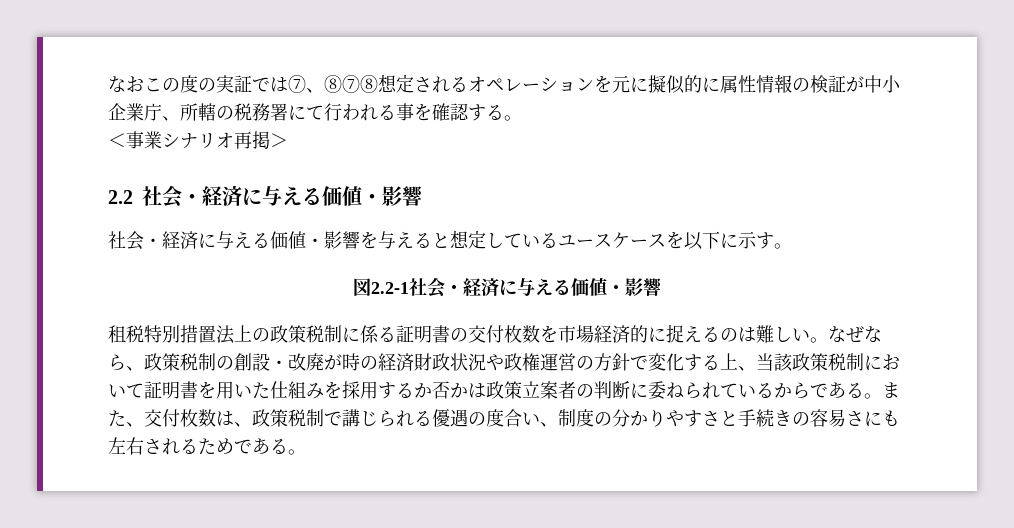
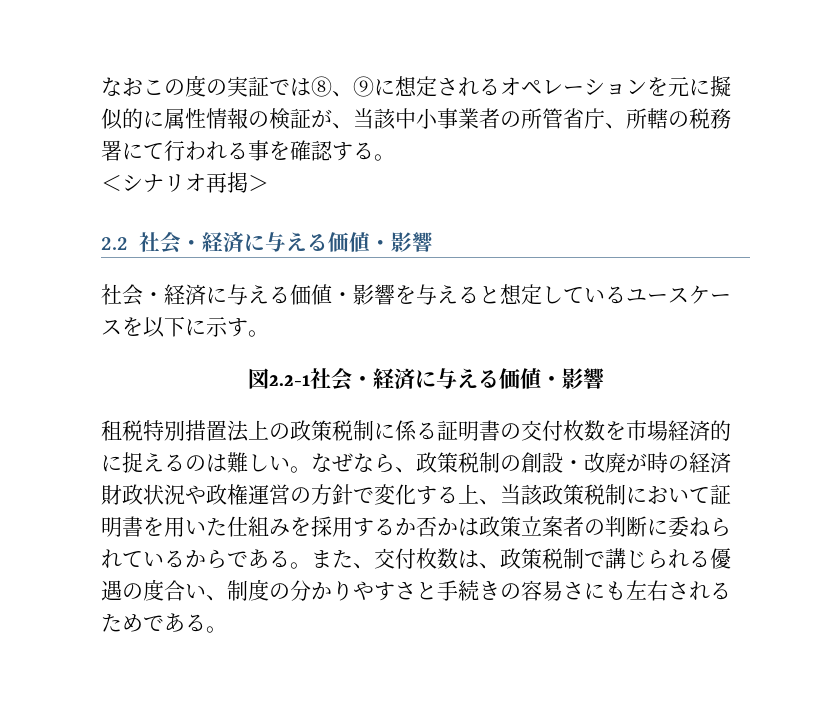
- なおこの度の実証では⑦、⑧⑦⑧想定されるオペレーションを元に擬似的に属性情報の検証が中小企業庁、所轄の税務署にて行われる事を確認する。
+ なおこの度の実証では⑧、⑨に想定されるオペレーションを元に擬似的に属性情報の検証が、当該中小事業者の所管省庁、所轄の税務署にて行われる事を確認する。
- ＜事業シナリオ再掲＞
+ ＜シナリオ再掲＞

